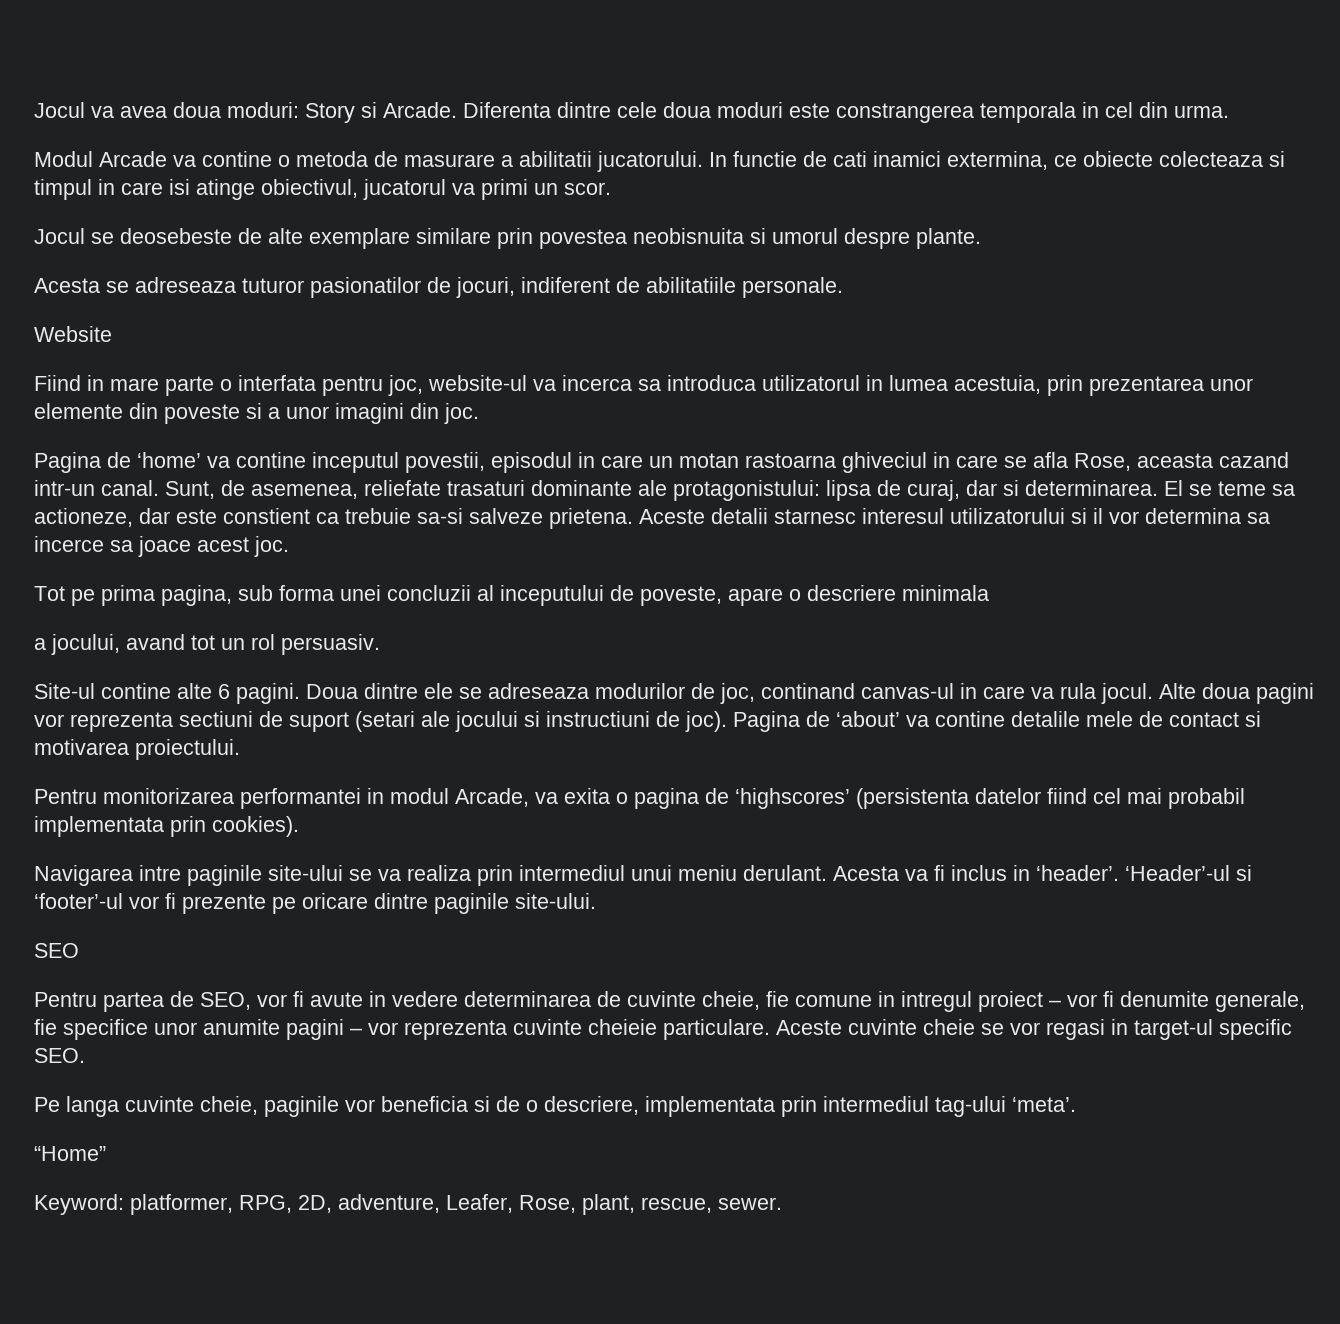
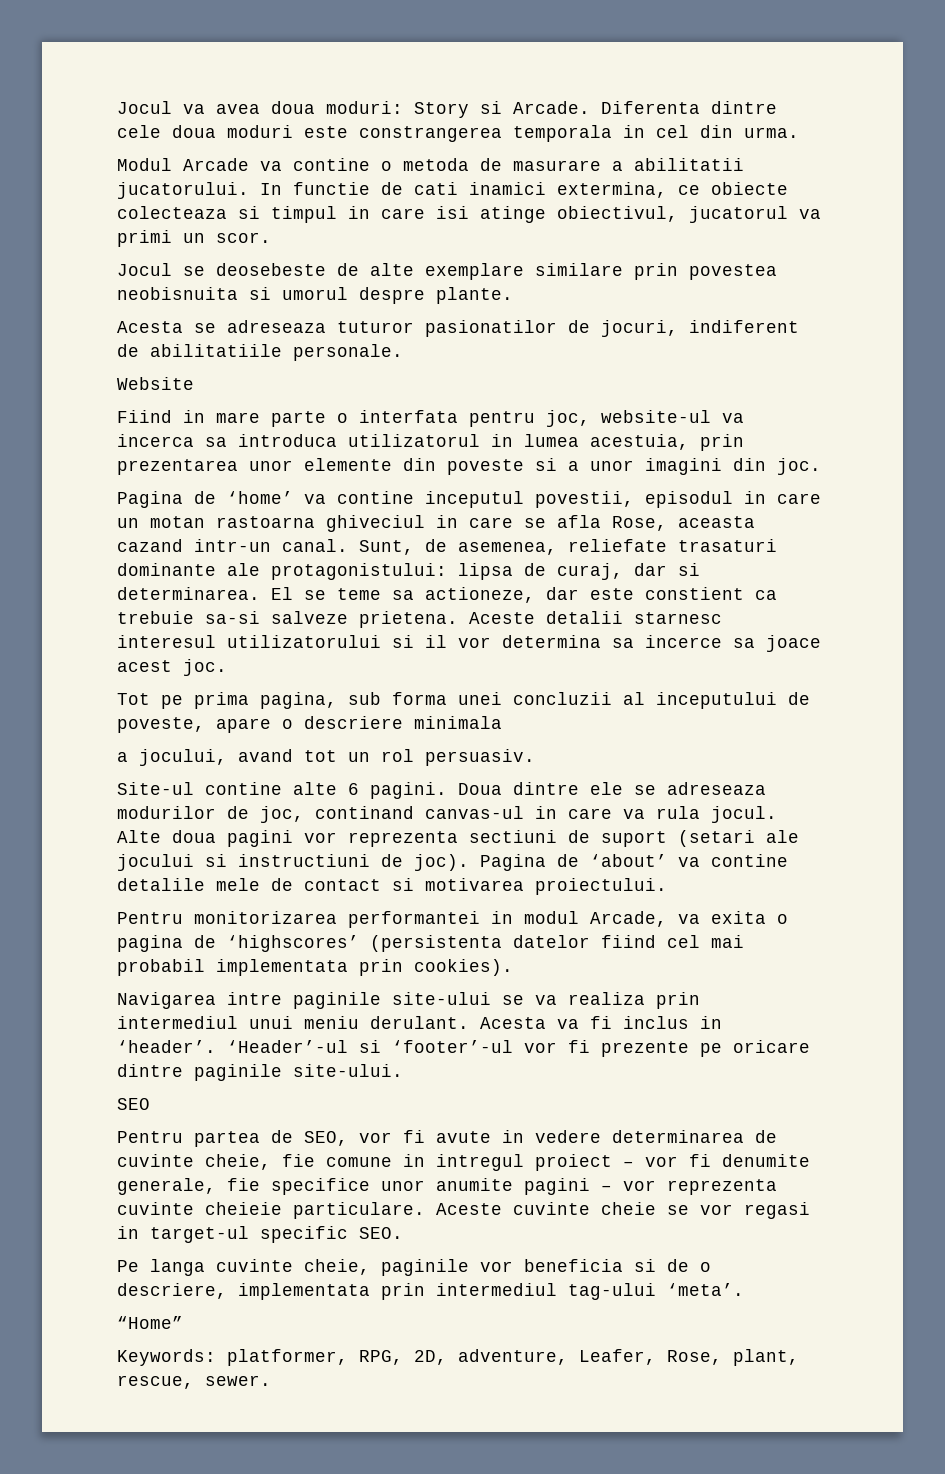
- Keyword: platformer, RPG, 2D, adventure, Leafer, Rose, plant, rescue, sewer.
+ Keywords: platformer, RPG, 2D, adventure, Leafer, Rose, plant, rescue, sewer.

